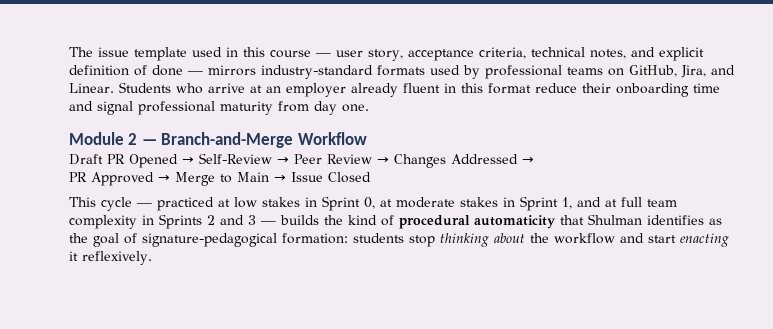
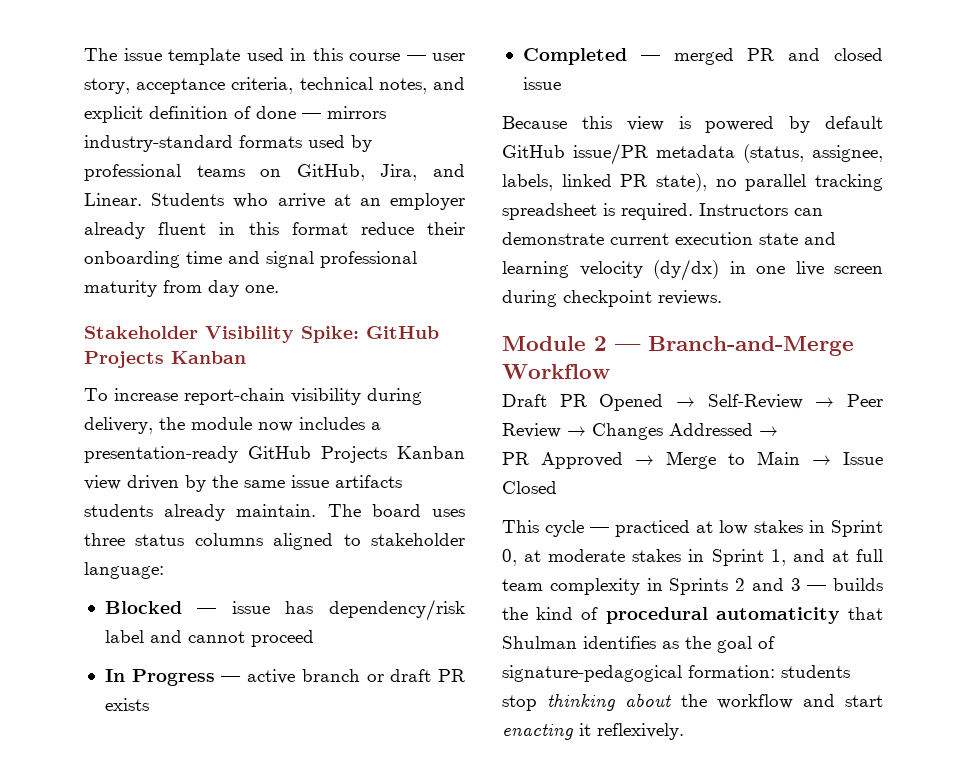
+ Stakeholder Visibility Spike: GitHub Projects Kanban
+ To increase report-chain visibility during delivery, the module now includes a presentation-ready GitHub Projects Kanban view driven by the same issue artifacts students already maintain. The board uses three status columns aligned to stakeholder language:
+ Blocked — issue has dependency/risk label and cannot proceed
+ In Progress — active branch or draft PR exists
+ Completed — merged PR and closed issue
+ Because this view is powered by default GitHub issue/PR metadata (status, assignee, labels, linked PR state), no parallel tracking spreadsheet is required. Instructors can demonstrate current execution state and learning velocity (dy/dx) in one live screen during checkpoint reviews.

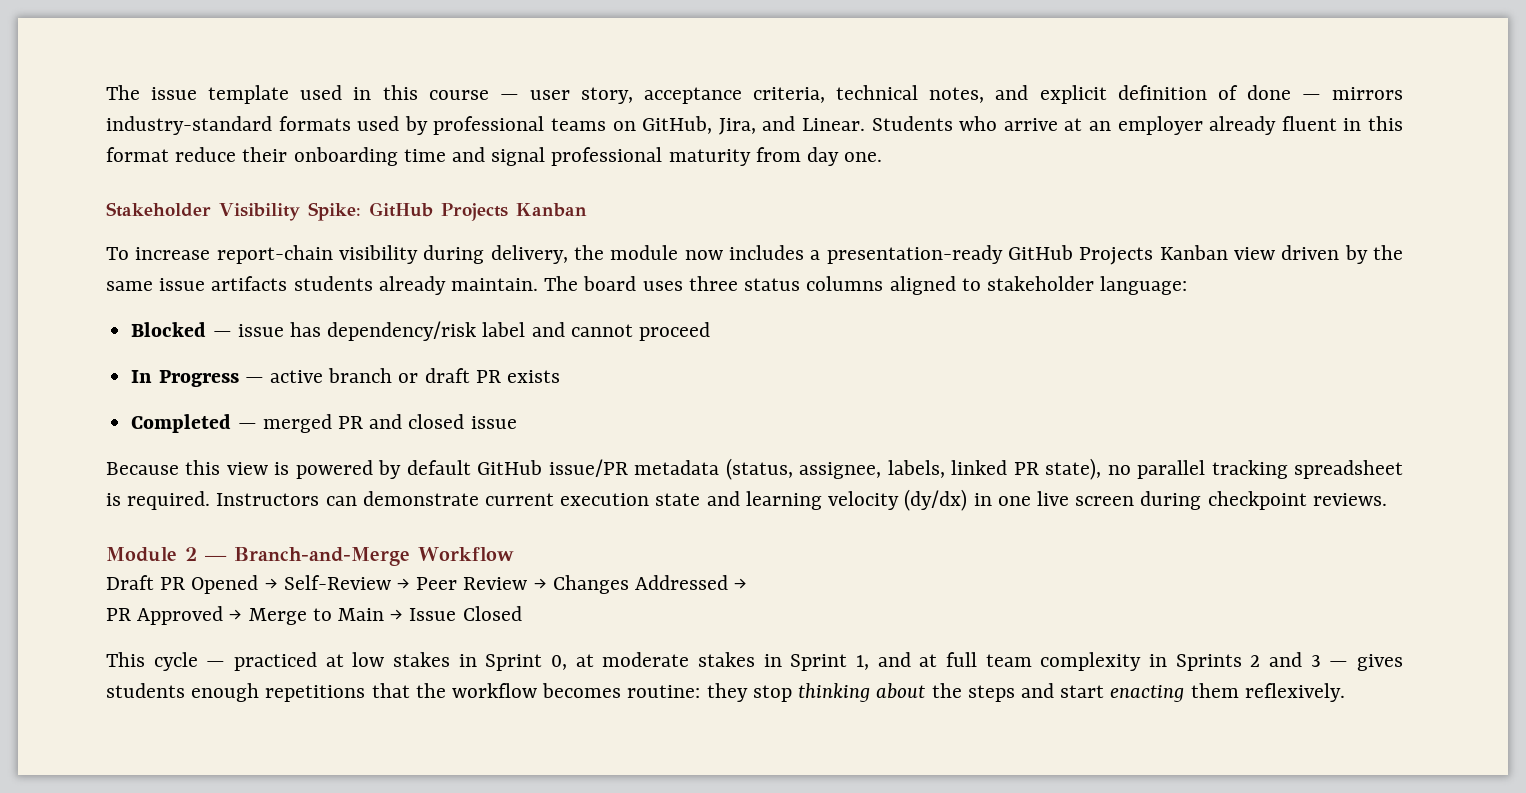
- This cycle — practiced at low stakes in Sprint 0, at moderate stakes in Sprint 1, and at full team complexity in Sprints 2 and 3 — builds the kind of procedural automaticity that Shulman identifies as the goal of signature-pedagogical formation: students stop thinking about the workflow and start enacting it reflexively.
+ This cycle — practiced at low stakes in Sprint 0, at moderate stakes in Sprint 1, and at full team complexity in Sprints 2 and 3 — gives students enough repetitions that the workflow becomes routine: they stop thinking about the steps and start enacting them reflexively.

